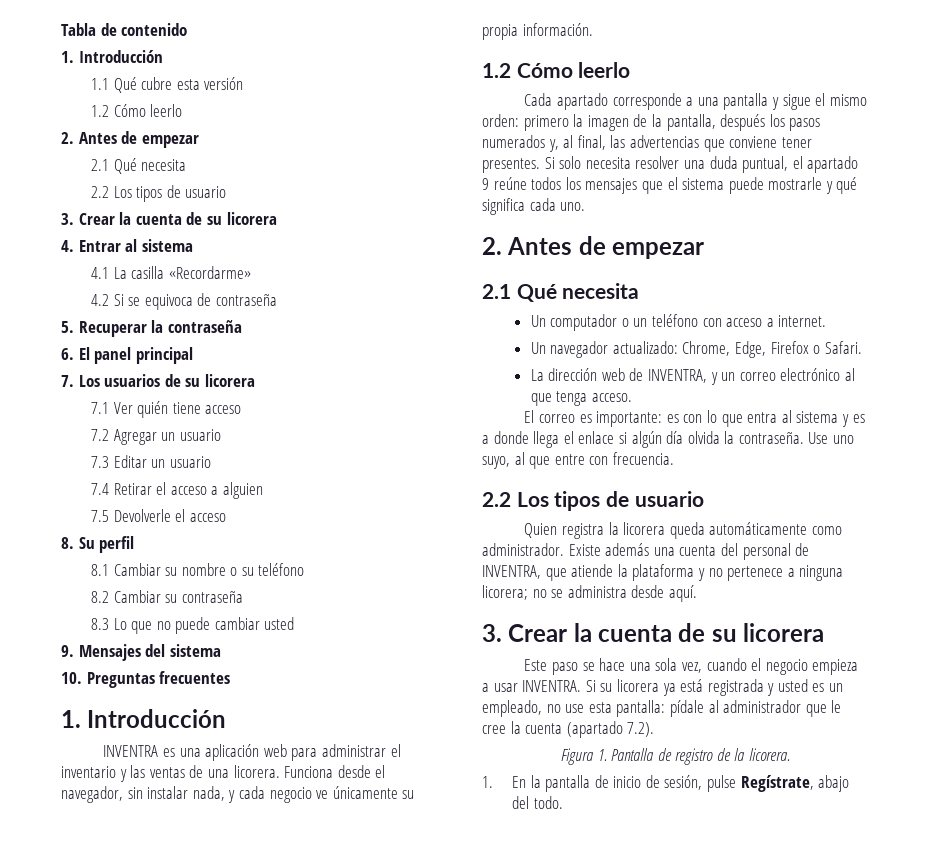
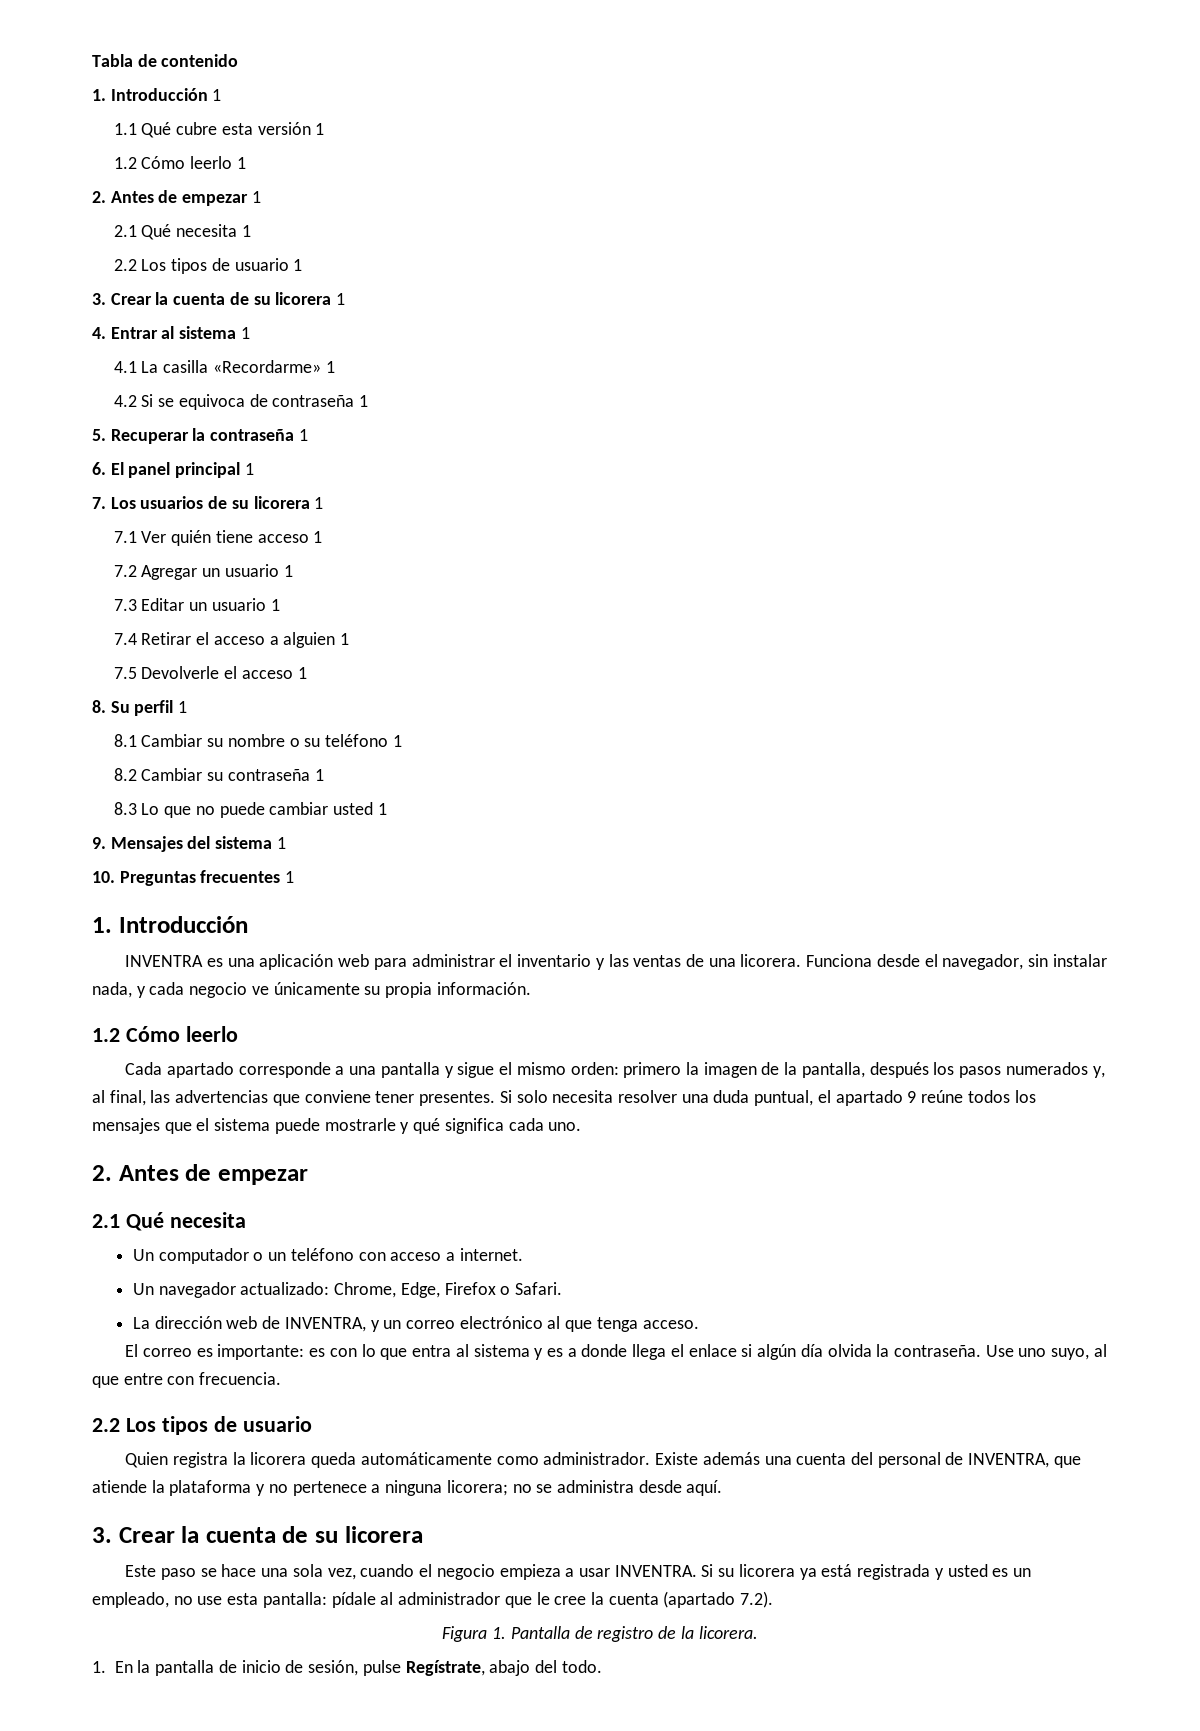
  Tabla de contenido
- 1. Introducción
+ 1. Introducción 1
- 1.1 Qué cubre esta versión
- 1.2 Cómo leerlo
- 2. Antes de empezar
- 2.1 Qué necesita
- 2.2 Los tipos de usuario
- 3. Crear la cuenta de su licorera
+ 1.1 Qué cubre esta versión 1
+ 1.2 Cómo leerlo 1
+ 2. Antes de empezar 1
+ 2.1 Qué necesita 1
+ 2.2 Los tipos de usuario 1
+ 3. Crear la cuenta de su licorera 1
- 4. Entrar al sistema
+ 4. Entrar al sistema 1
- 4.1 La casilla «Recordarme»
+ 4.1 La casilla «Recordarme» 1
- 4.2 Si se equivoca de contraseña
+ 4.2 Si se equivoca de contraseña 1
- 5. Recuperar la contraseña
+ 5. Recuperar la contraseña 1
- 6. El panel principal
+ 6. El panel principal 1
- 7. Los usuarios de su licorera
+ 7. Los usuarios de su licorera 1
- 7.1 Ver quién tiene acceso
+ 7.1 Ver quién tiene acceso 1
- 7.2 Agregar un usuario
+ 7.2 Agregar un usuario 1
- 7.3 Editar un usuario
+ 7.3 Editar un usuario 1
- 7.4 Retirar el acceso a alguien
+ 7.4 Retirar el acceso a alguien 1
- 7.5 Devolverle el acceso
+ 7.5 Devolverle el acceso 1
- 8. Su perfil
+ 8. Su perfil 1
- 8.1 Cambiar su nombre o su teléfono
+ 8.1 Cambiar su nombre o su teléfono 1
- 8.2 Cambiar su contraseña
+ 8.2 Cambiar su contraseña 1
- 8.3 Lo que no puede cambiar usted
+ 8.3 Lo que no puede cambiar usted 1
- 9. Mensajes del sistema
+ 9. Mensajes del sistema 1
- 10. Preguntas frecuentes
+ 10. Preguntas frecuentes 1

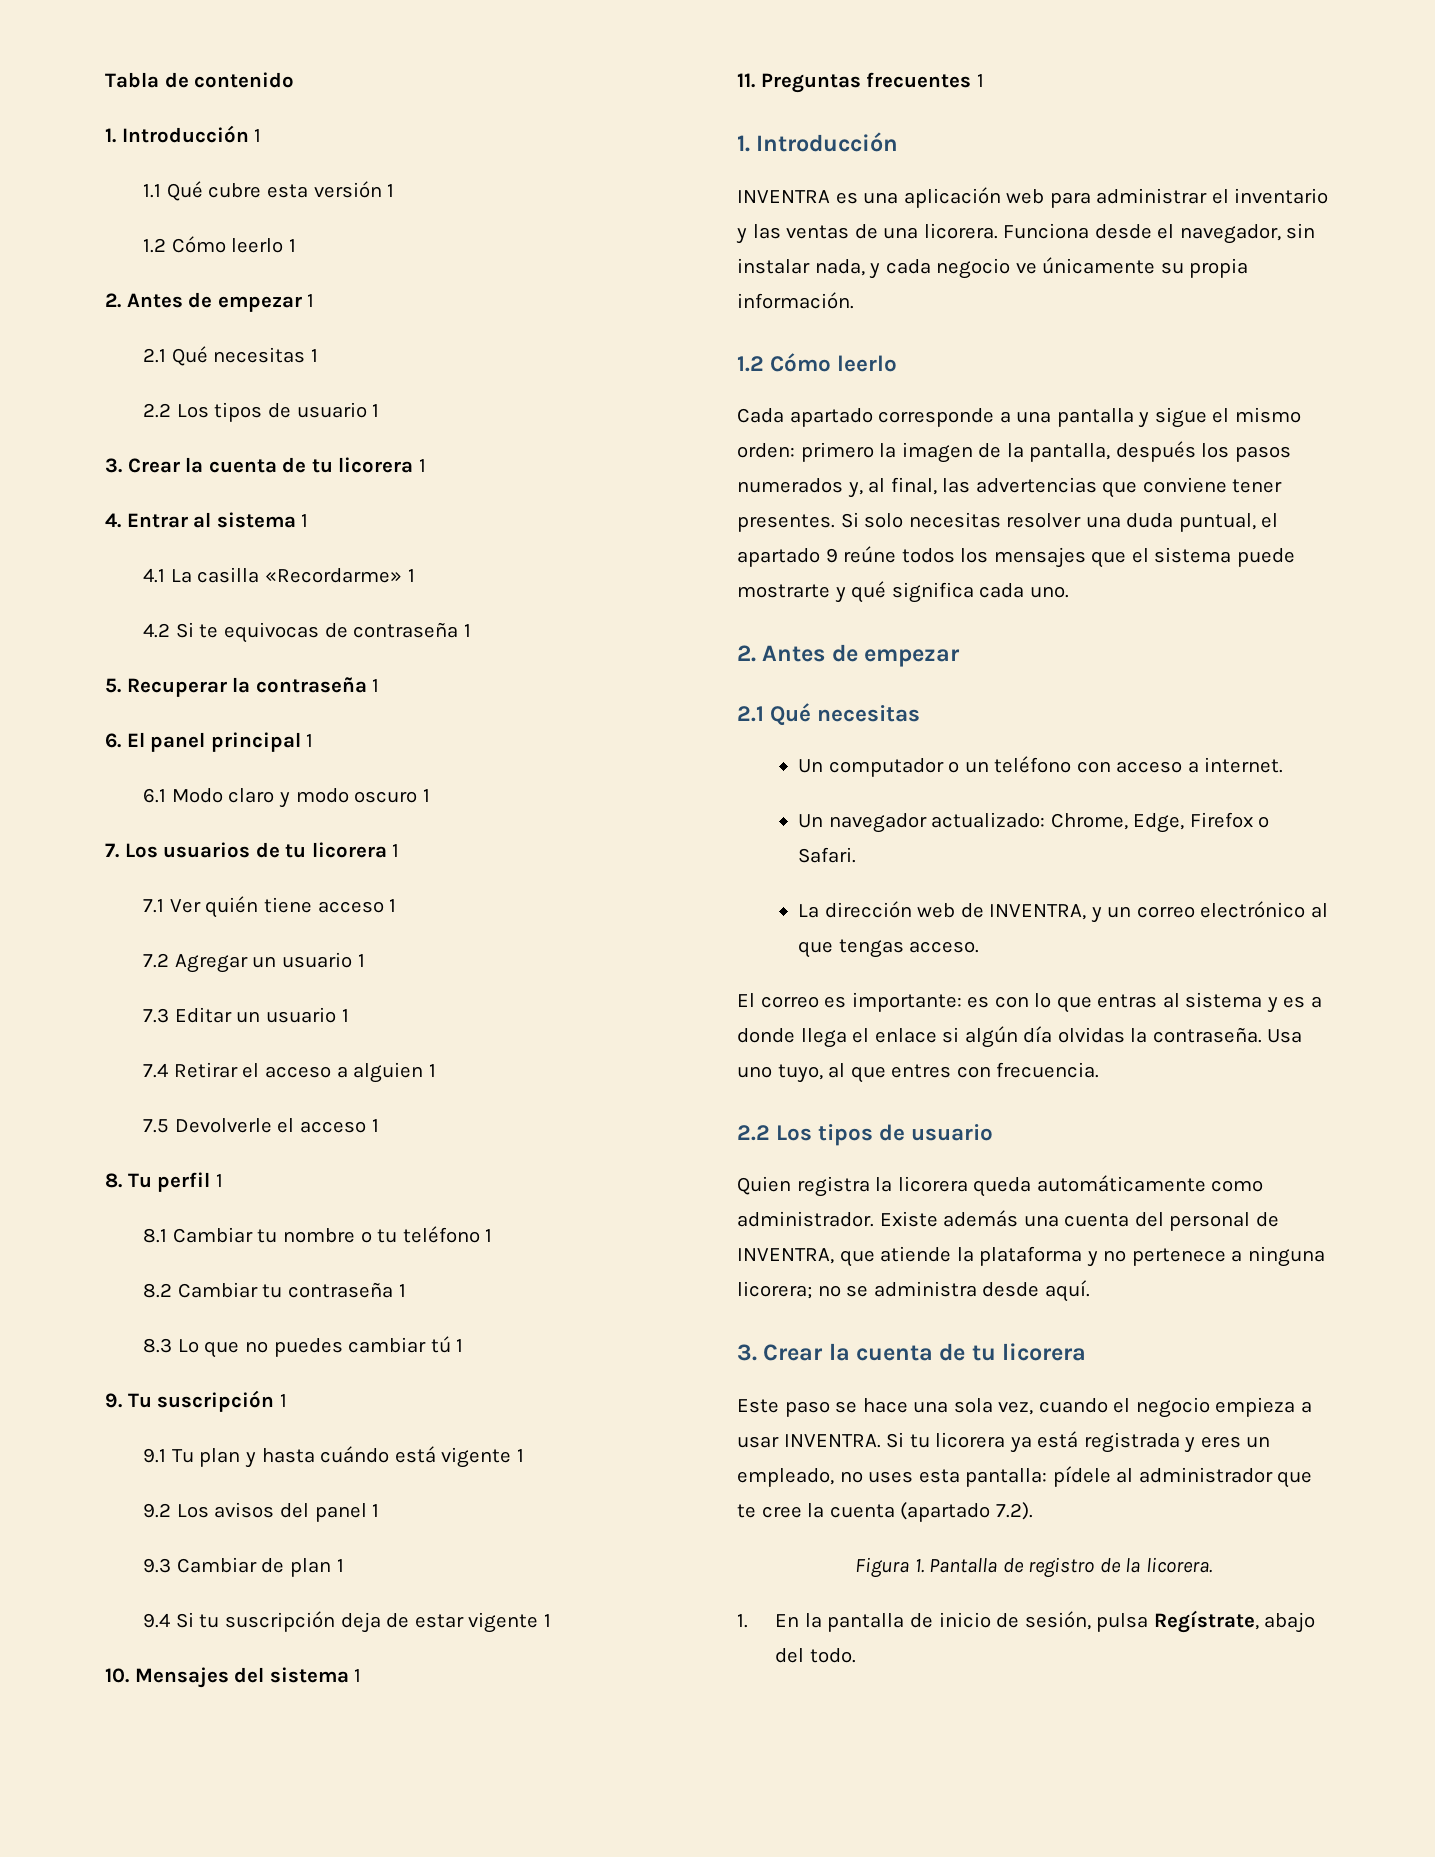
- 2.1 Qué necesita 1
+ 2.1 Qué necesitas 1
- 3. Crear la cuenta de su licorera 1
+ 3. Crear la cuenta de tu licorera 1
- 4.2 Si se equivoca de contraseña 1
+ 4.2 Si te equivocas de contraseña 1
+ 6.1 Modo claro y modo oscuro 1
- 7. Los usuarios de su licorera 1
+ 7. Los usuarios de tu licorera 1
- 8. Su perfil 1
+ 8. Tu perfil 1
- 8.1 Cambiar su nombre o su teléfono 1
+ 8.1 Cambiar tu nombre o tu teléfono 1
- 8.2 Cambiar su contraseña 1
+ 8.2 Cambiar tu contraseña 1
- 8.3 Lo que no puede cambiar usted 1
+ 8.3 Lo que no puedes cambiar tú 1
- 9. Mensajes del sistema 1
+ 9. Tu suscripción 1
+ 9.1 Tu plan y hasta cuándo está vigente 1
+ 9.2 Los avisos del panel 1
+ 9.3 Cambiar de plan 1
+ 9.4 Si tu suscripción deja de estar vigente 1
+ 10. Mensajes del sistema 1
- 10. Preguntas frecuentes 1
+ 11. Preguntas frecuentes 1
- Si solo necesita resolver una duda puntual, el apartado 9 reúne todos los mensajes que el sistema puede mostrarle y qué significa cada uno.
+ Si solo necesitas resolver una duda puntual, el apartado 9 reúne todos los mensajes que el sistema puede mostrarte y qué significa cada uno.
  2. Antes de empezar
- 2.1 Qué necesita
+ 2.1 Qué necesitas
- La dirección web de INVENTRA, y un correo electrónico al que tenga acceso.
+ La dirección web de INVENTRA, y un correo electrónico al que tengas acceso.
- El correo es importante: es con lo que entra al sistema y es a donde llega el enlace si algún día olvida la contraseña.
+ El correo es importante: es con lo que entras al sistema y es a donde llega el enlace si algún día olvidas la contraseña.
- Use uno suyo, al que entre con frecuencia.
+ Usa uno tuyo, al que entres con frecuencia.
  Existe además una cuenta del personal de INVENTRA, que atiende la plataforma y no pertenece a ninguna licorera; no se administra desde aquí.
- 3. Crear la cuenta de su licorera
+ 3. Crear la cuenta de tu licorera
- Si su licorera ya está registrada y usted es un empleado, no use esta pantalla: pídale al administrador que le cree la cuenta (apartado 7.2).
+ Si tu licorera ya está registrada y eres un empleado, no uses esta pantalla: pídele al administrador que te cree la cuenta (apartado 7.2).
- 1. En la pantalla de inicio de sesión, pulse Regístrate, abajo del todo.
+ 1. En la pantalla de inicio de sesión, pulsa Regístrate, abajo del todo.

